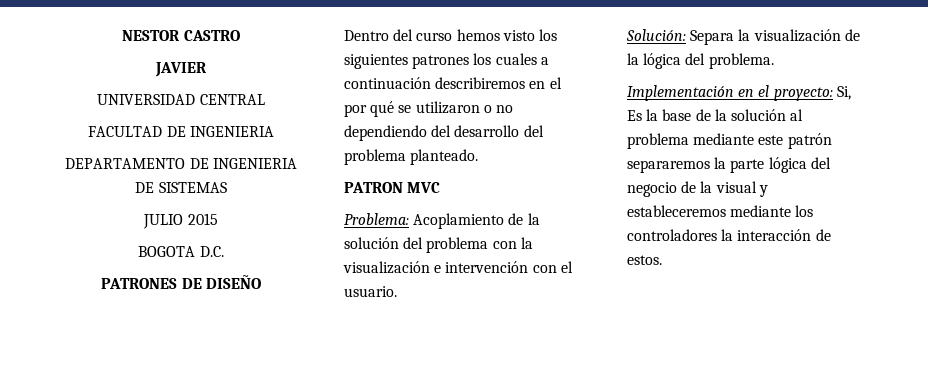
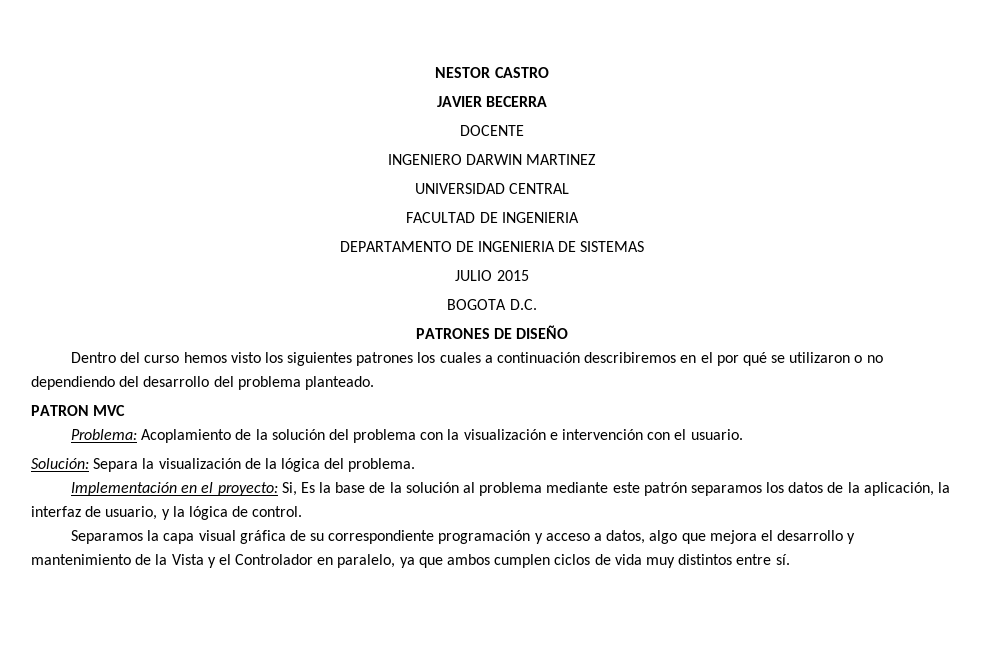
- JAVIER
+ JAVIER BECERRA
+ DOCENTE
+ INGENIERO DARWIN MARTINEZ
- Implementación en el proyecto: Si, Es la base de la solución al problema mediante este patrón separaremos la parte lógica del negocio de la visual y estableceremos mediante los controladores la interacción de estos.
+ Implementación en el proyecto: Si, Es la base de la solución al problema mediante este patrón separamos los datos de la aplicación, la interfaz de usuario, y la lógica de control.
+ Separamos la capa visual gráfica de su correspondiente programación y acceso a datos, algo que mejora el desarrollo y mantenimiento de la Vista y el Controlador en paralelo, ya que ambos cumplen ciclos de vida muy distintos entre sí.

